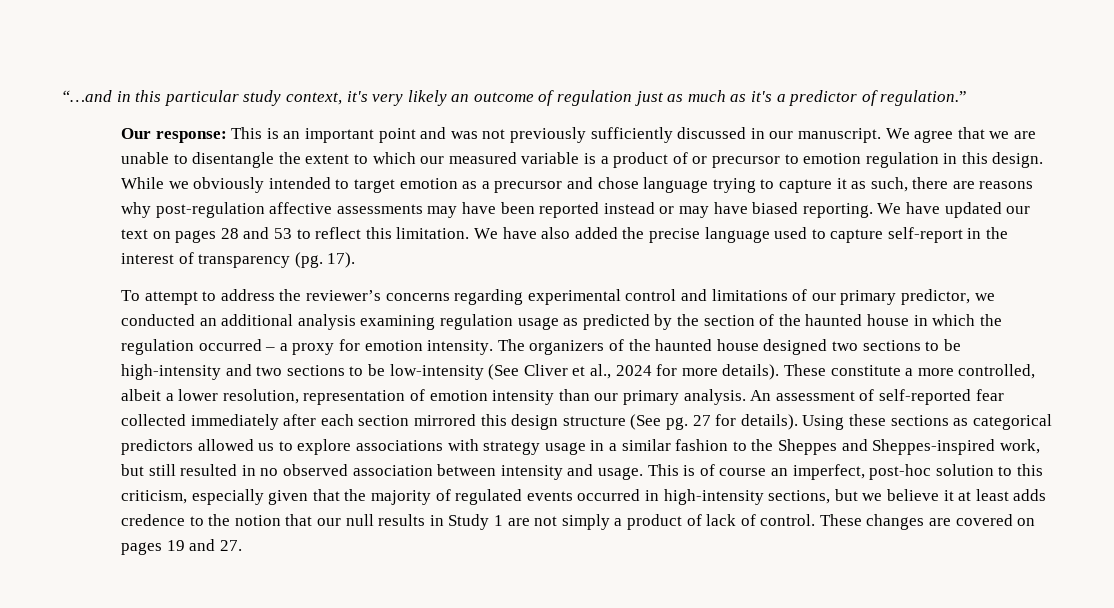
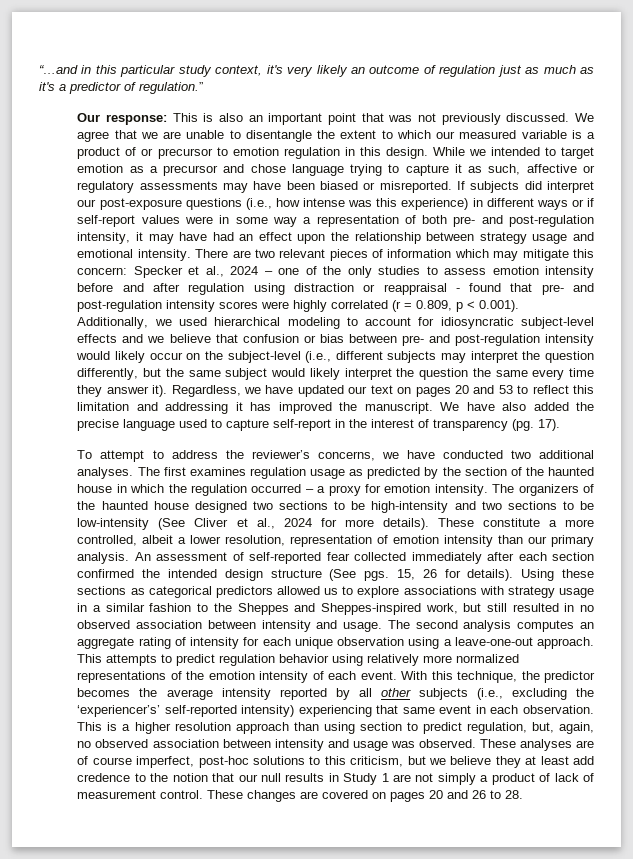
- Our response: This is an important point and was not previously sufficiently discussed in our manuscript.
+ Our response: This is also an important point that was not previously discussed.
- While we obviously intended to target emotion as a precursor and chose language trying to capture it as such, there are reasons why post-regulation affective assessments may have been reported instead or may have biased reporting. We have updated our text on pages 28 and 53 to reflect this limitation.
+ While we intended to target emotion as a precursor and chose language trying to capture it as such, affective or regulatory assessments may have been biased or misreported. If subjects did interpret our post-exposure questions (i.e., how intense was this experience) in different ways or if self-report values were in some way a representation of both pre- and post-regulation intensity, it may have had an effect upon the relationship between strategy usage and emotional intensity. There are two relevant pieces of information which may mitigate this concern: Specker et al., 2024 – one of the only studies to assess emotion intensity before and after regulation using distraction or reappraisal - found that pre- and post-regulation intensity scores were highly correlated (r = 0.809, p < 0.001). Additionally, we used hierarchical modeling to account for idiosyncratic subject-level effects and we believe that confusion or bias between pre- and post-regulation intensity would likely occur on the subject-level (i.e., different subjects may interpret the question differently, but the same subject would likely interpret the question the same every time they answer it). Regardless, we have updated our text on pages 20 and 53 to reflect this limitation and addressing it has improved the manuscript.
- To attempt to address the reviewer’s concerns regarding experimental control and limitations of our primary predictor, we conducted an additional analysis examining regulation usage as predicted by the section of the haunted house in which the regulation occurred – a proxy for emotion intensity.
+ To attempt to address the reviewer’s concerns, we have conducted two additional analyses. The first examines regulation usage as predicted by the section of the haunted house in which the regulation occurred – a proxy for emotion intensity.
- An assessment of self-reported fear collected immediately after each section mirrored this design structure (See pg. 27 for details).
+ An assessment of self-reported fear collected immediately after each section confirmed the intended design structure (See pgs. 15, 26 for details).
- This is of course an imperfect, post-hoc solution to this criticism, especially given that the majority of regulated events occurred in high-intensity sections, but we believe it at least adds credence to the notion that our null results in Study 1 are not simply a product of lack of control.
+ The second analysis computes an aggregate rating of intensity for each unique observation using a leave-one-out approach. This attempts to predict regulation behavior using relatively more normalized representations of the emotion intensity of each event. With this technique, the predictor becomes the average intensity reported by all other subjects (i.e., excluding the ‘experiencer’s’ self-reported intensity) experiencing that same event in each observation. This is a higher resolution approach than using section to predict regulation, but, again, no observed association between intensity and usage was observed. These analyses are of course imperfect, post-hoc solutions to this criticism, but we believe they at least add credence to the notion that our null results in Study 1 are not simply a product of lack of measurement control.
- These changes are covered on pages 19 and 27.
+ These changes are covered on pages 20 and 26 to 28.

